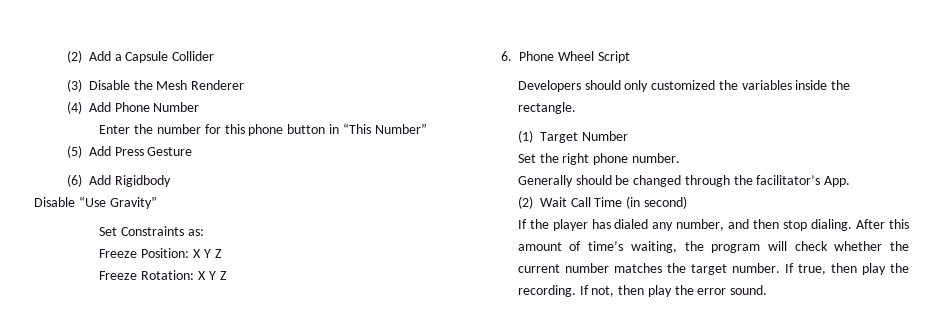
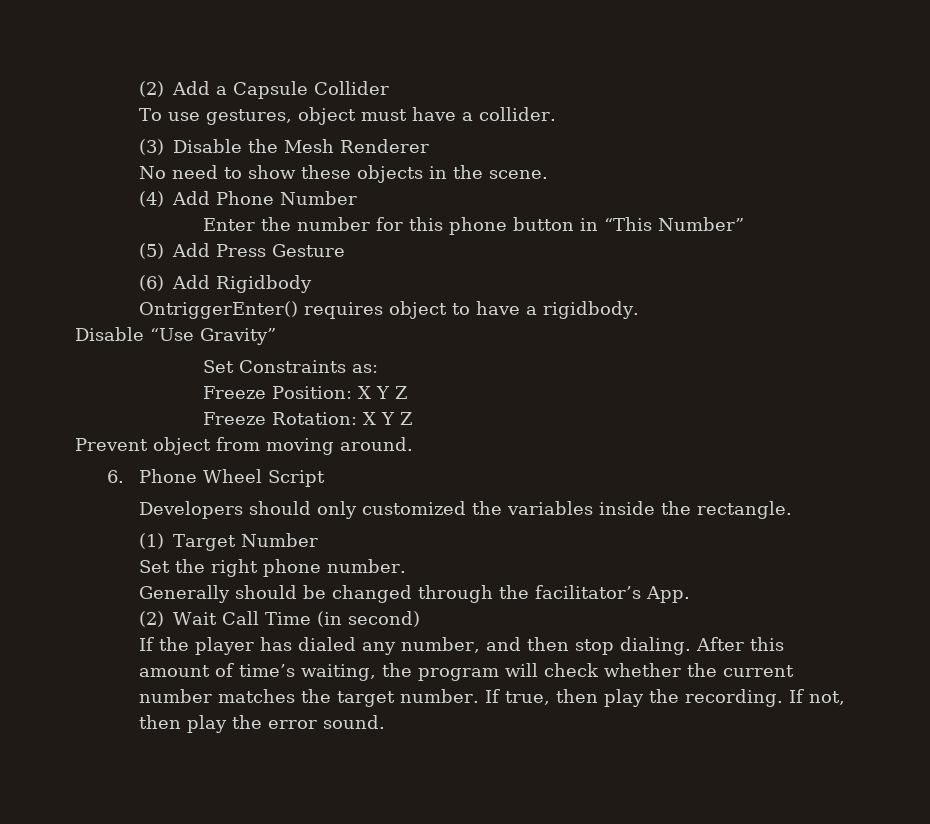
+ To use gestures, object must have a collider.
+ No need to show these objects in the scene.
+ OntriggerEnter() requires object to have a rigidbody.
+ Prevent object from moving around.

